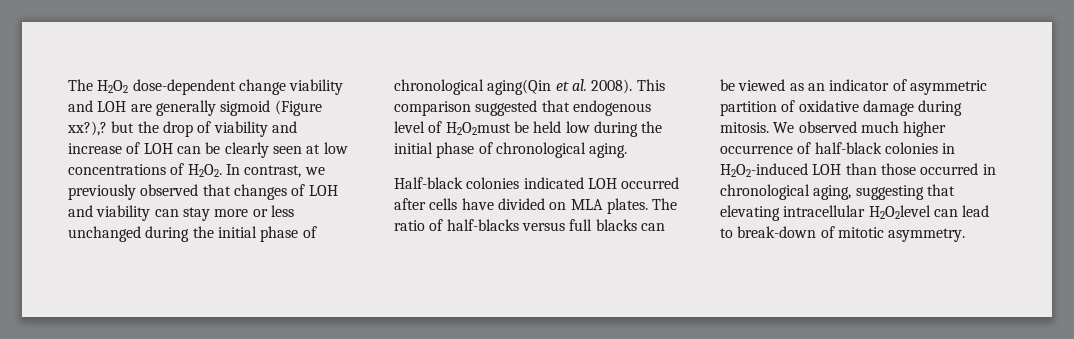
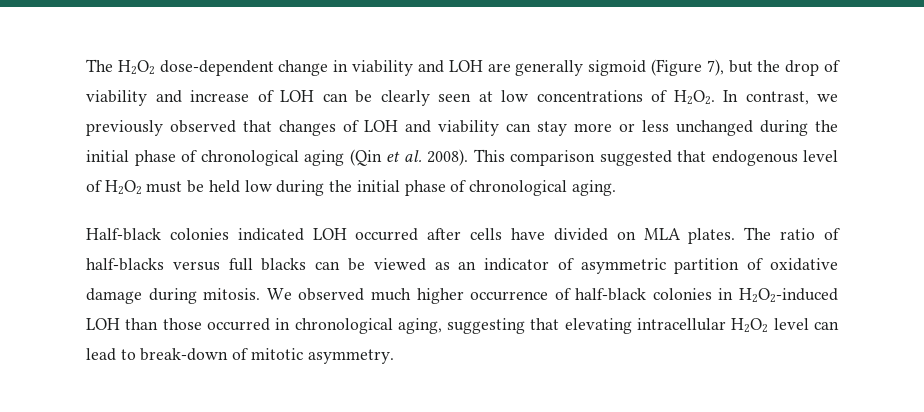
- The H2O2 dose-dependent change viability and LOH are generally sigmoid (Figure xx?),? but the drop of viability and increase of LOH can be clearly seen at low concentrations of H2O2.
+ The H2O2 dose-dependent change in viability and LOH are generally sigmoid (Figure 7), but the drop of viability and increase of LOH can be clearly seen at low concentrations of H2O2.
- In contrast, we previously observed that changes of LOH and viability can stay more or less unchanged during the initial phase of chronological aging(Qin et al. 2008).
+ In contrast, we previously observed that changes of LOH and viability can stay more or less unchanged during the initial phase of chronological aging (Qin et al. 2008).
- This comparison suggested that endogenous level of H2O2must be held low during the initial phase of chronological aging.
+ This comparison suggested that endogenous level of H2O2 must be held low during the initial phase of chronological aging.
- We observed much higher occurrence of half-black colonies in H2O2-induced LOH than those occurred in chronological aging, suggesting that elevating intracellular H2O2level can lead to break-down of mitotic asymmetry.
+ We observed much higher occurrence of half-black colonies in H2O2-induced LOH than those occurred in chronological aging, suggesting that elevating intracellular H2O2 level can lead to break-down of mitotic asymmetry.

